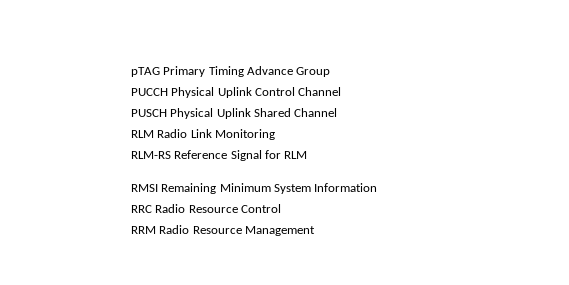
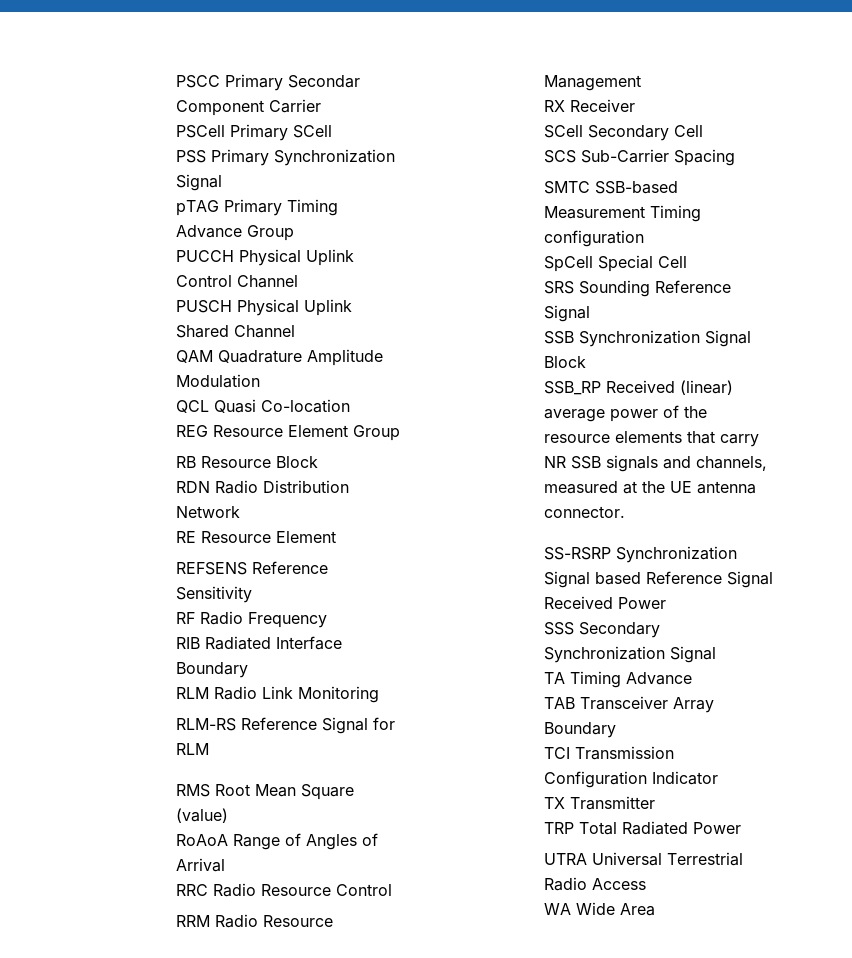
+ PSCC Primary Secondar Component Carrier
+ PSCell Primary SCell
+ PSS Primary Synchronization Signal
+ QAM Quadrature Amplitude Modulation
+ QCL Quasi Co-location
+ REG Resource Element Group
+ RB Resource Block
+ RDN Radio Distribution Network
+ RE Resource Element
+ REFSENS Reference Sensitivity
+ RF Radio Frequency
+ RIB Radiated Interface Boundary
- RMSI Remaining Minimum System Information
+ RMS Root Mean Square (value)
+ RoAoA Range of Angles of Arrival
+ RX Receiver
+ SCell Secondary Cell
+ SCS Sub-Carrier Spacing
+ SMTC SSB-based Measurement Timing configuration
+ SpCell Special Cell
+ SRS Sounding Reference Signal
+ SSB Synchronization Signal Block
+ SSB_RP Received (linear) average power of the resource elements that carry NR SSB signals and channels, measured at the UE antenna connector.
+ SS-RSRP Synchronization Signal based Reference Signal Received Power
+ SSS Secondary Synchronization Signal
+ TA Timing Advance
+ TAB Transceiver Array Boundary
+ TCI Transmission Configuration Indicator
+ TX Transmitter
+ TRP Total Radiated Power
+ UTRA Universal Terrestrial Radio Access
+ WA Wide Area

